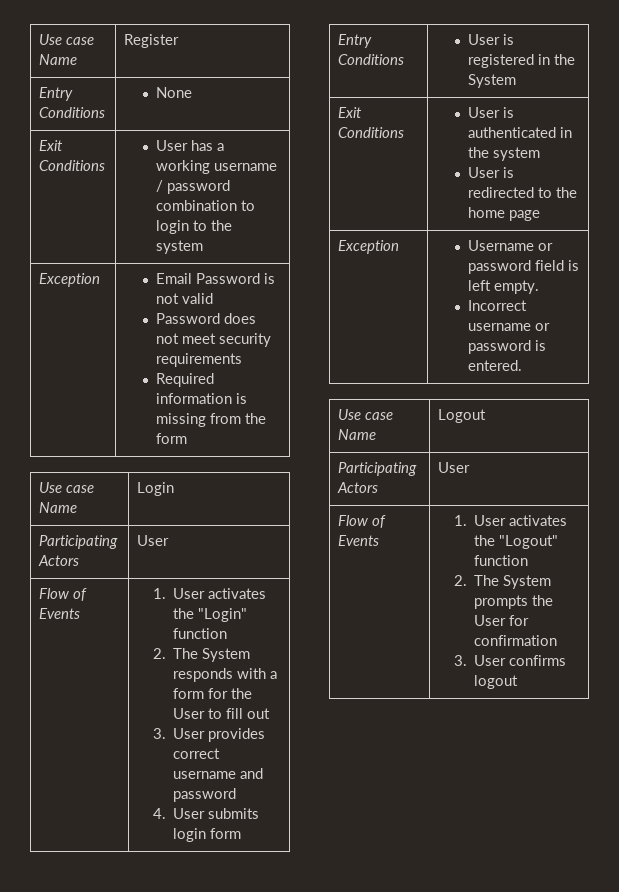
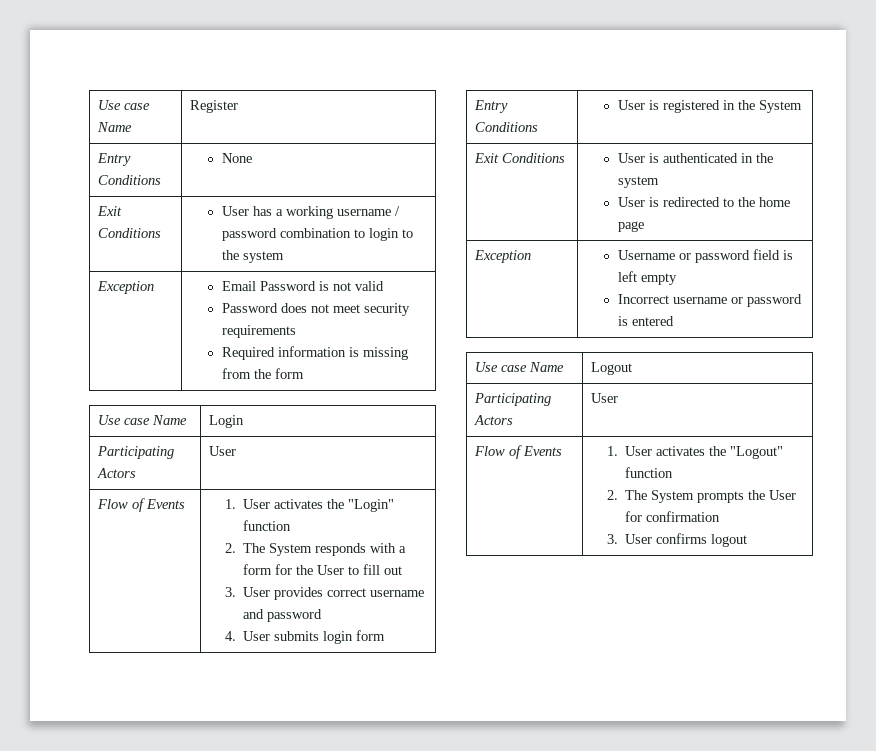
- Exception | Username or password field is left empty.
- Incorrect username or password is entered.
+ Exception | Username or password field is left empty
+ Incorrect username or password is entered

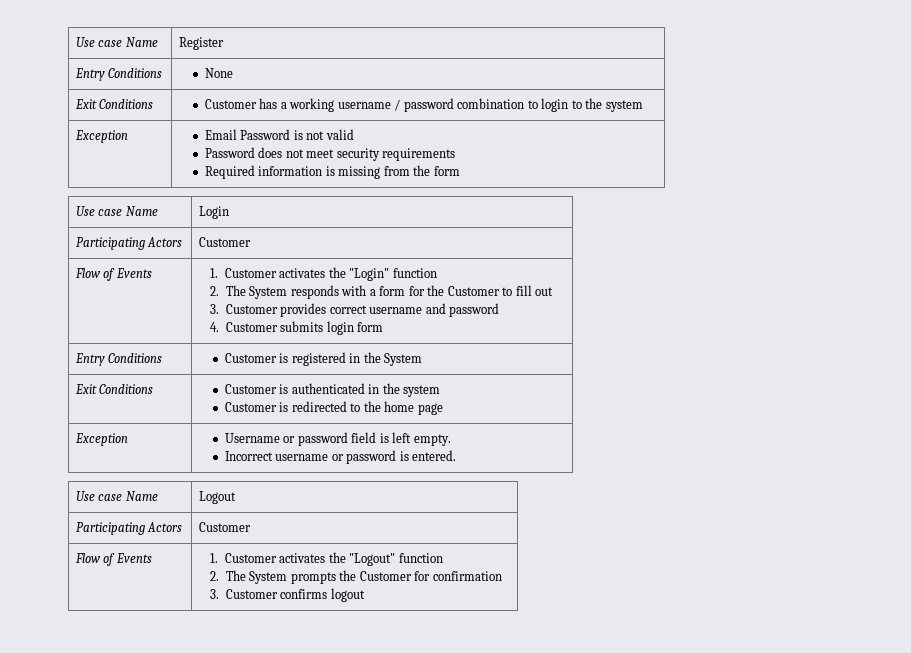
- Exit Conditions | User has a working username / password combination to login to the system
+ Exit Conditions | Customer has a working username / password combination to login to the system
  Use case Name | Login
- Participating Actors | User
- Flow of Events | 1. User activates the "Login" function
- 2. The System responds with a form for the User to fill out
- 3. User provides correct username and password
- 4. User submits login form
+ Participating Actors | Customer
+ Flow of Events | 1. Customer activates the "Login" function
+ 2. The System responds with a form for the Customer to fill out
+ 3. Customer provides correct username and password
+ 4. Customer submits login form
- Entry Conditions | User is registered in the System
+ Entry Conditions | Customer is registered in the System
- Exit Conditions | User is authenticated in the system
- User is redirected to the home page
+ Exit Conditions | Customer is authenticated in the system
+ Customer is redirected to the home page
- Exception | Username or password field is left empty
- Incorrect username or password is entered
+ Exception | Username or password field is left empty.
+ Incorrect username or password is entered.
  Use case Name | Logout
- Participating Actors | User
- Flow of Events | 1. User activates the "Logout" function
- 2. The System prompts the User for confirmation
- 3. User confirms logout
+ Participating Actors | Customer
+ Flow of Events | 1. Customer activates the "Logout" function
+ 2. The System prompts the Customer for confirmation
+ 3. Customer confirms logout

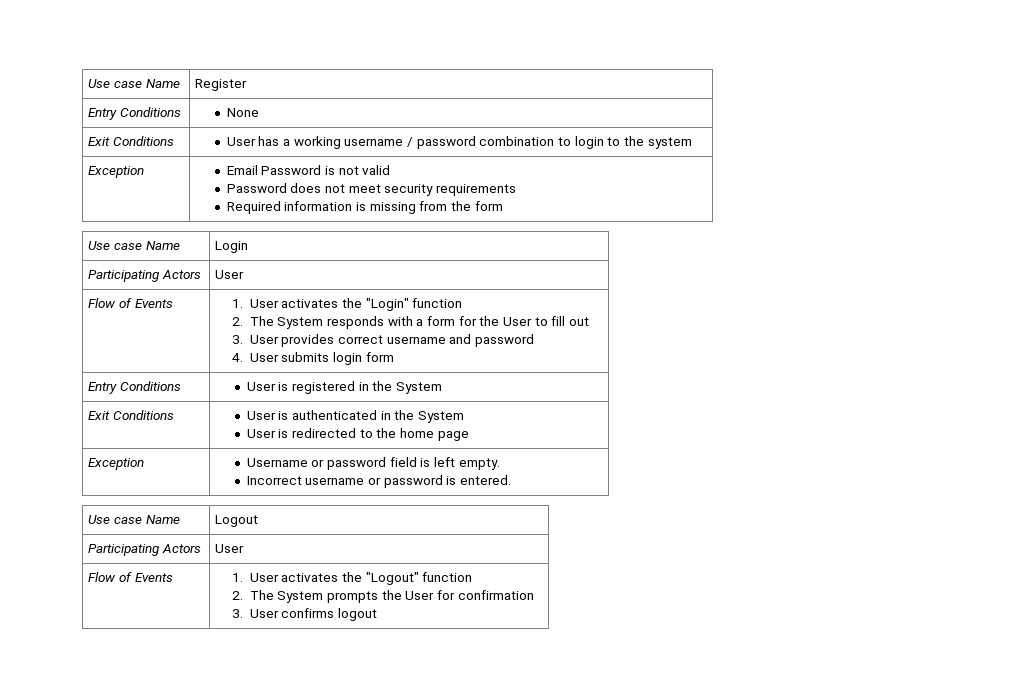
- Exit Conditions | Customer has a working username / password combination to login to the system
+ Exit Conditions | User has a working username / password combination to login to the system
  Use case Name | Login
- Participating Actors | Customer
- Flow of Events | 1. Customer activates the "Login" function
- 2. The System responds with a form for the Customer to fill out
- 3. Customer provides correct username and password
- 4. Customer submits login form
+ Participating Actors | User
+ Flow of Events | 1. User activates the "Login" function
+ 2. The System responds with a form for the User to fill out
+ 3. User provides correct username and password
+ 4. User submits login form
- Entry Conditions | Customer is registered in the System
+ Entry Conditions | User is registered in the System
- Exit Conditions | Customer is authenticated in the system
- Customer is redirected to the home page
+ Exit Conditions | User is authenticated in the System
+ User is redirected to the home page
  Use case Name | Logout
- Participating Actors | Customer
- Flow of Events | 1. Customer activates the "Logout" function
- 2. The System prompts the Customer for confirmation
- 3. Customer confirms logout
+ Participating Actors | User
+ Flow of Events | 1. User activates the "Logout" function
+ 2. The System prompts the User for confirmation
+ 3. User confirms logout

